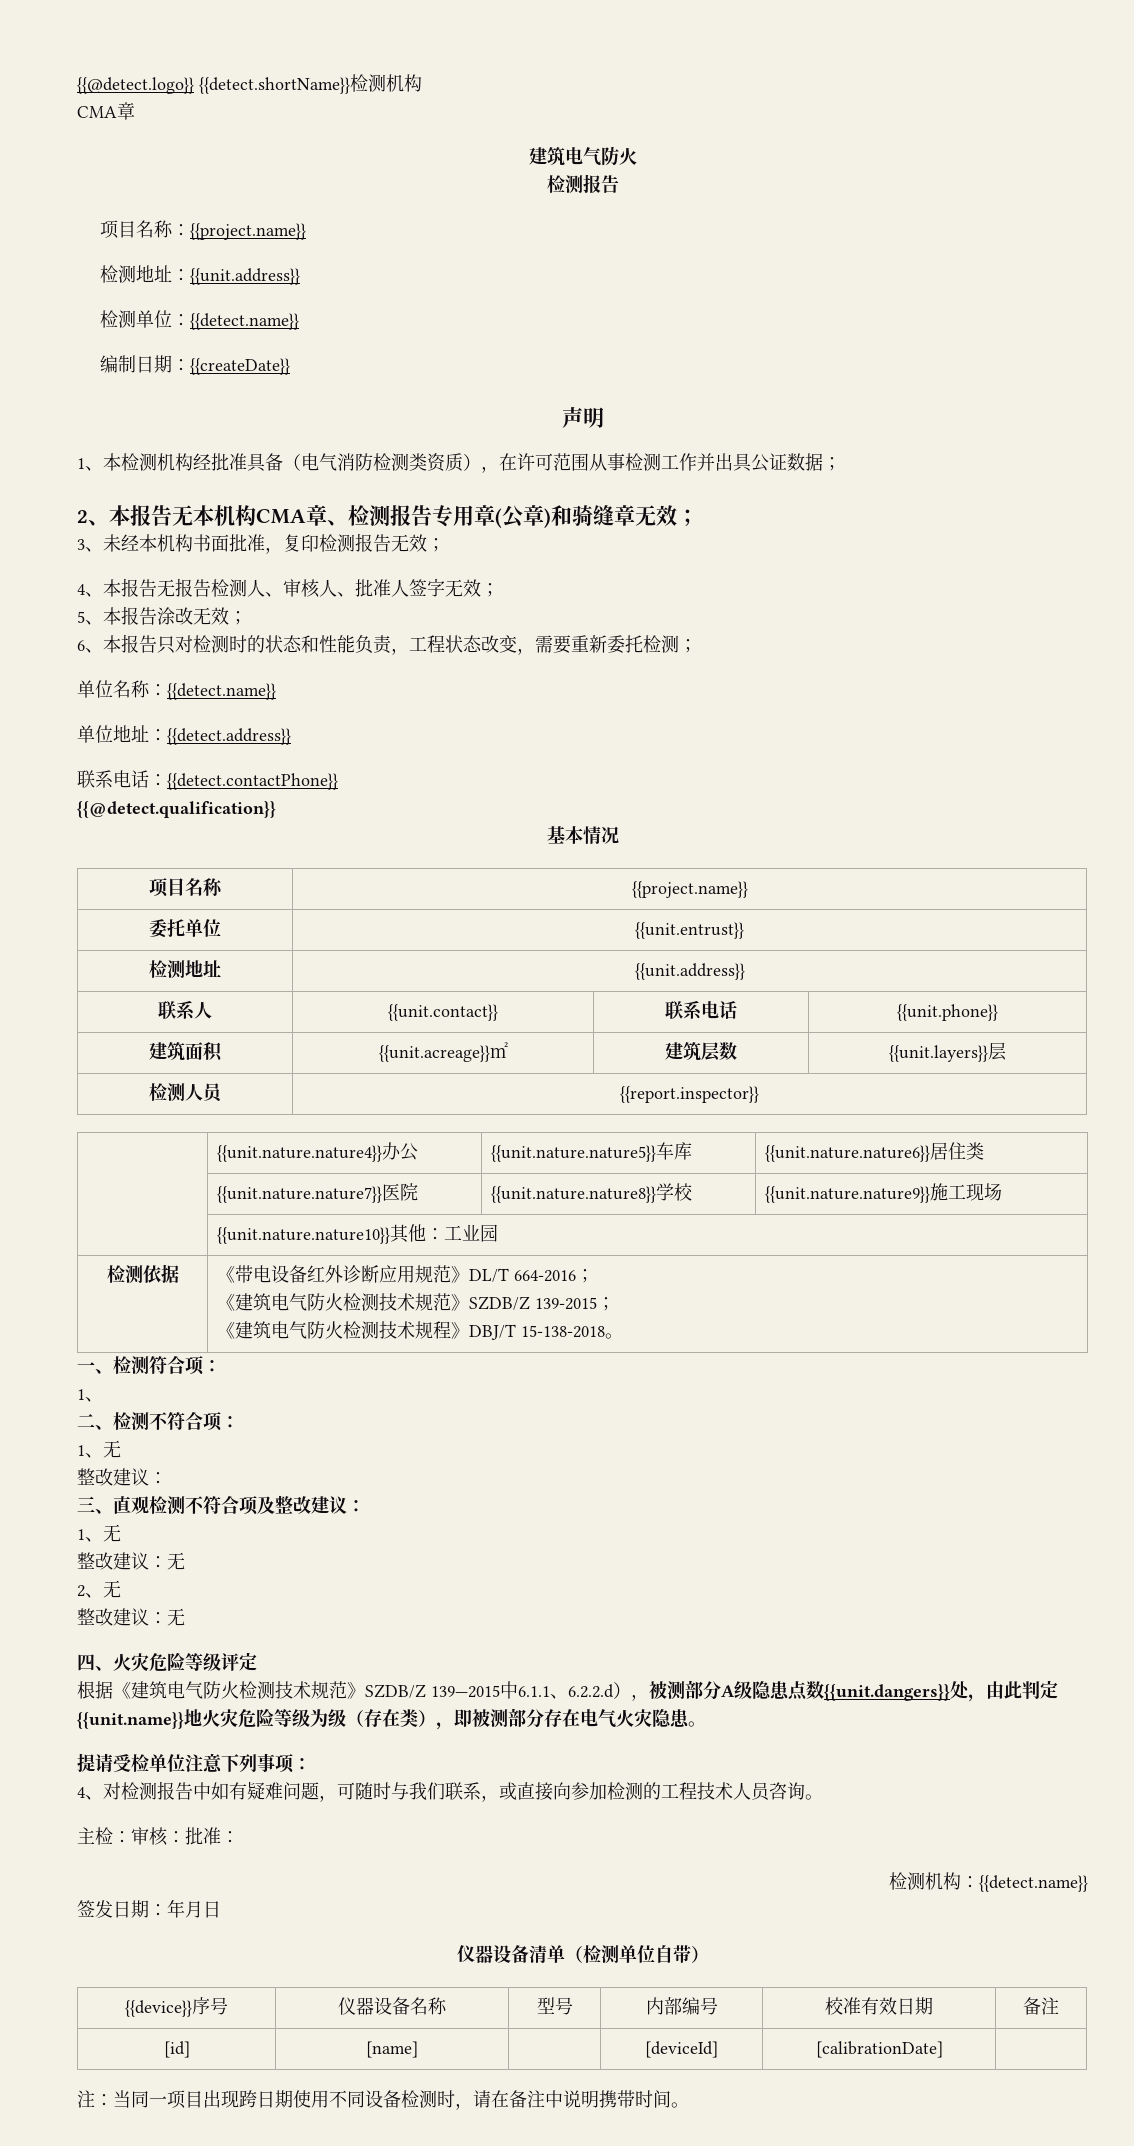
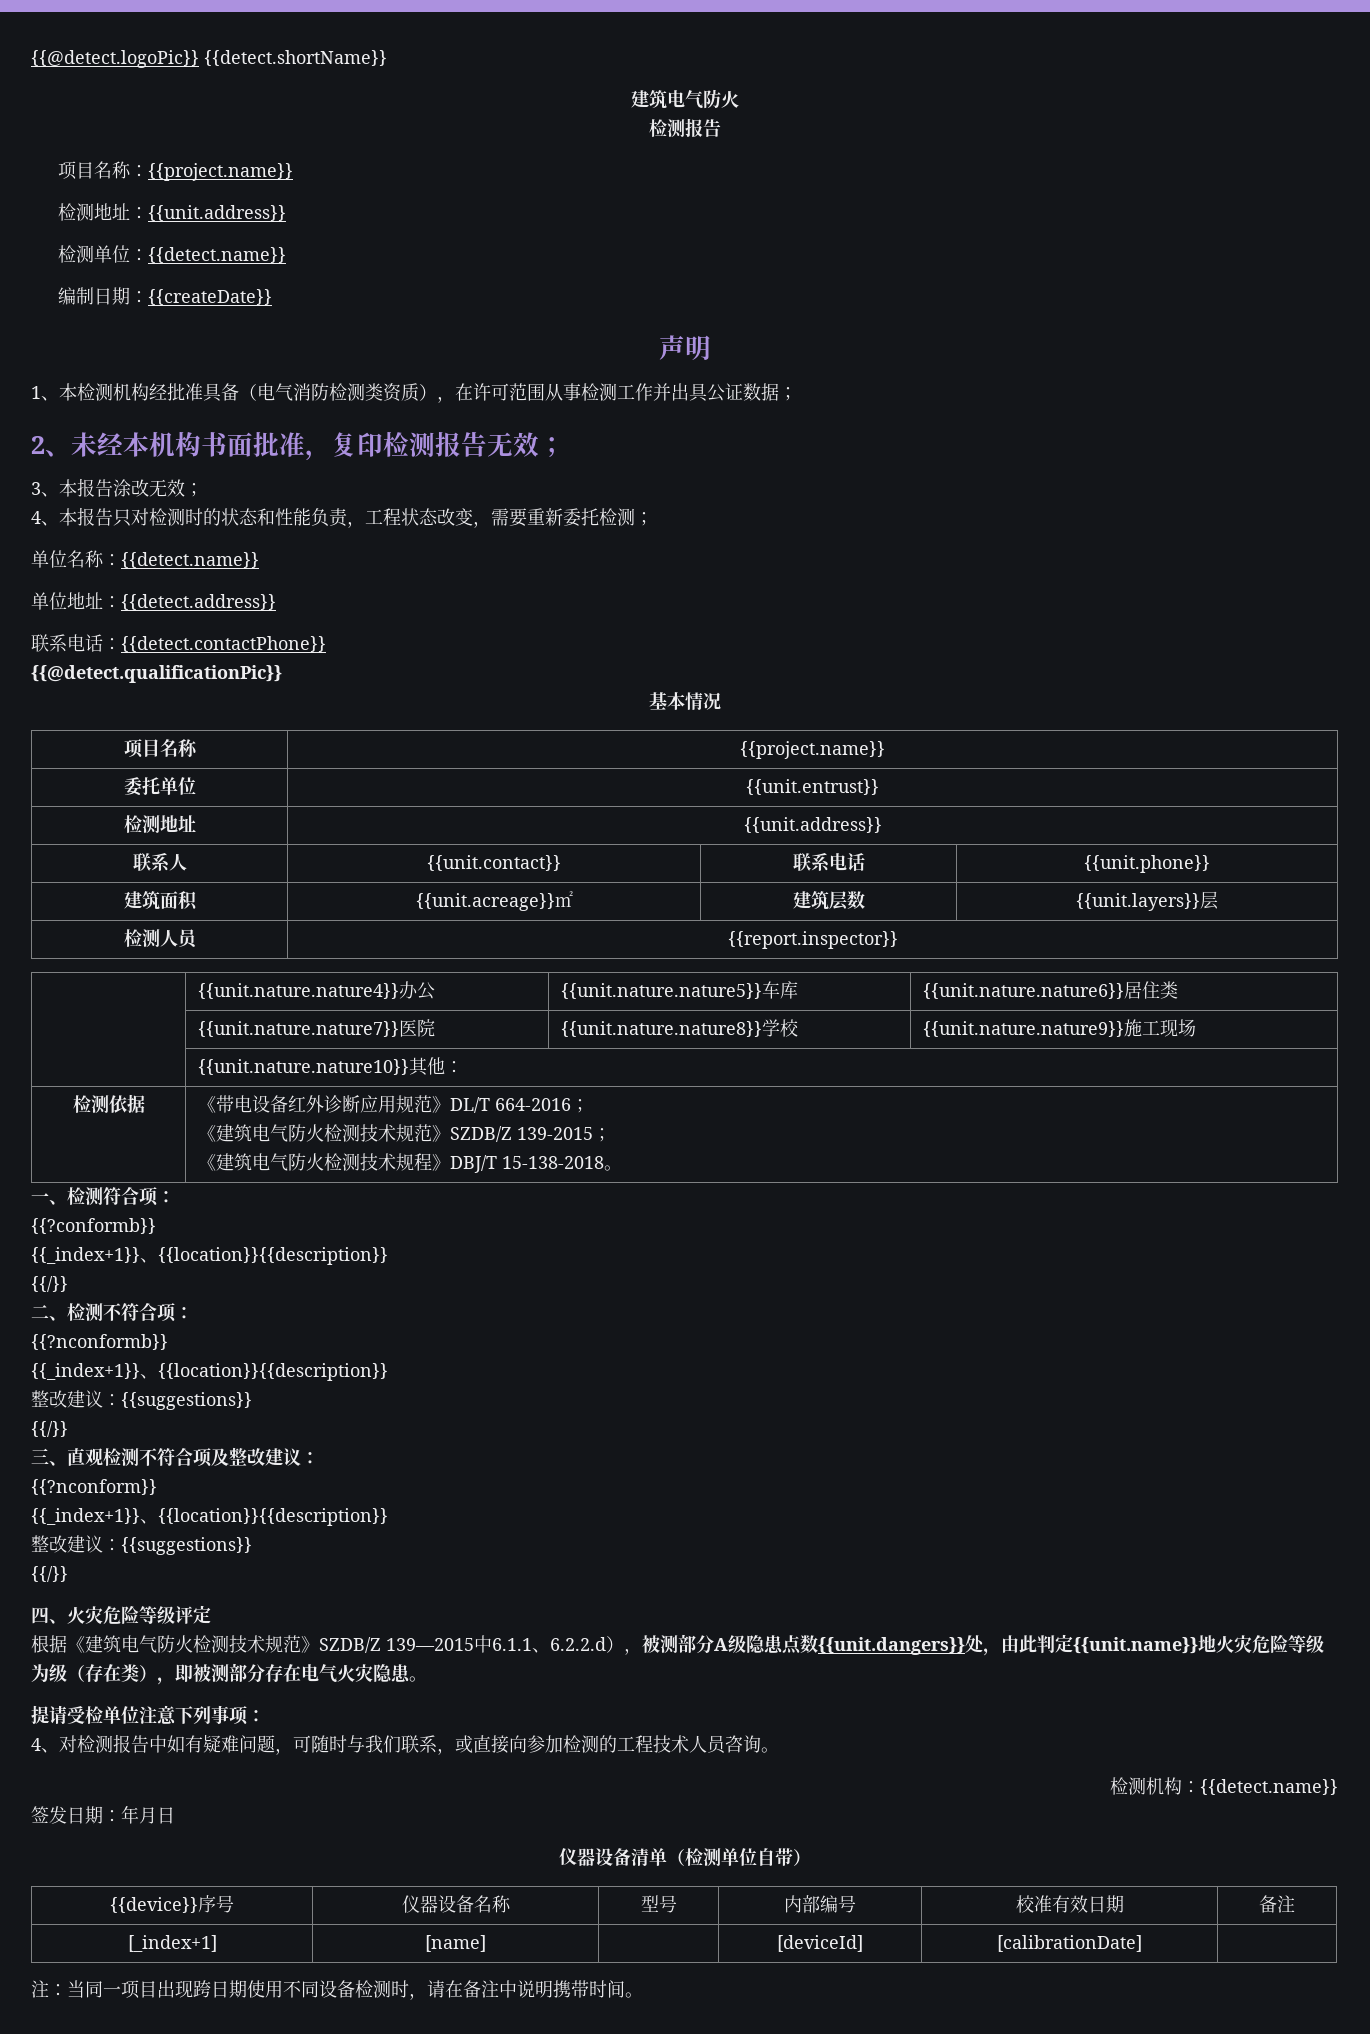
- {{@detect.logo}} {{detect.shortName}}检测机构
- CMA章
+ {{@detect.logoPic}} {{detect.shortName}}
- 2、本报告无本机构CMA章、检测报告专用章(公章)和骑缝章无效；
- 3、未经本机构书面批准，复印检测报告无效；
+ 2、未经本机构书面批准，复印检测报告无效；
- 4、本报告无报告检测人、审核人、批准人签字无效；
- 5、本报告涂改无效；
+ 3、本报告涂改无效；
- 6、本报告只对检测时的状态和性能负责，工程状态改变，需要重新委托检测；
+ 4、本报告只对检测时的状态和性能负责，工程状态改变，需要重新委托检测；
- {{@detect.qualification}}
+ {{@detect.qualificationPic}}
- | {{unit.nature.nature10}}其他：工业园
+ | {{unit.nature.nature10}}其他：
  一、检测符合项：
- 1、
+ {{?conformb}}
+ {{_index+1}}、{{location}}{{description}}
+ {{/}}
  二、检测不符合项：
- 1、无
- 整改建议：
+ {{?nconformb}}
+ {{_index+1}}、{{location}}{{description}}
+ 整改建议：{{suggestions}}
+ {{/}}
  三、直观检测不符合项及整改建议：
- 1、无
- 整改建议：无
- 2、无
- 整改建议：无
+ {{?nconform}}
+ {{_index+1}}、{{location}}{{description}}
+ 整改建议：{{suggestions}}
+ {{/}}
- 主检：审核：批准：
- [id] | [name] | | [deviceId] | [calibrationDate] |
+ [_index+1] | [name] | | [deviceId] | [calibrationDate] |

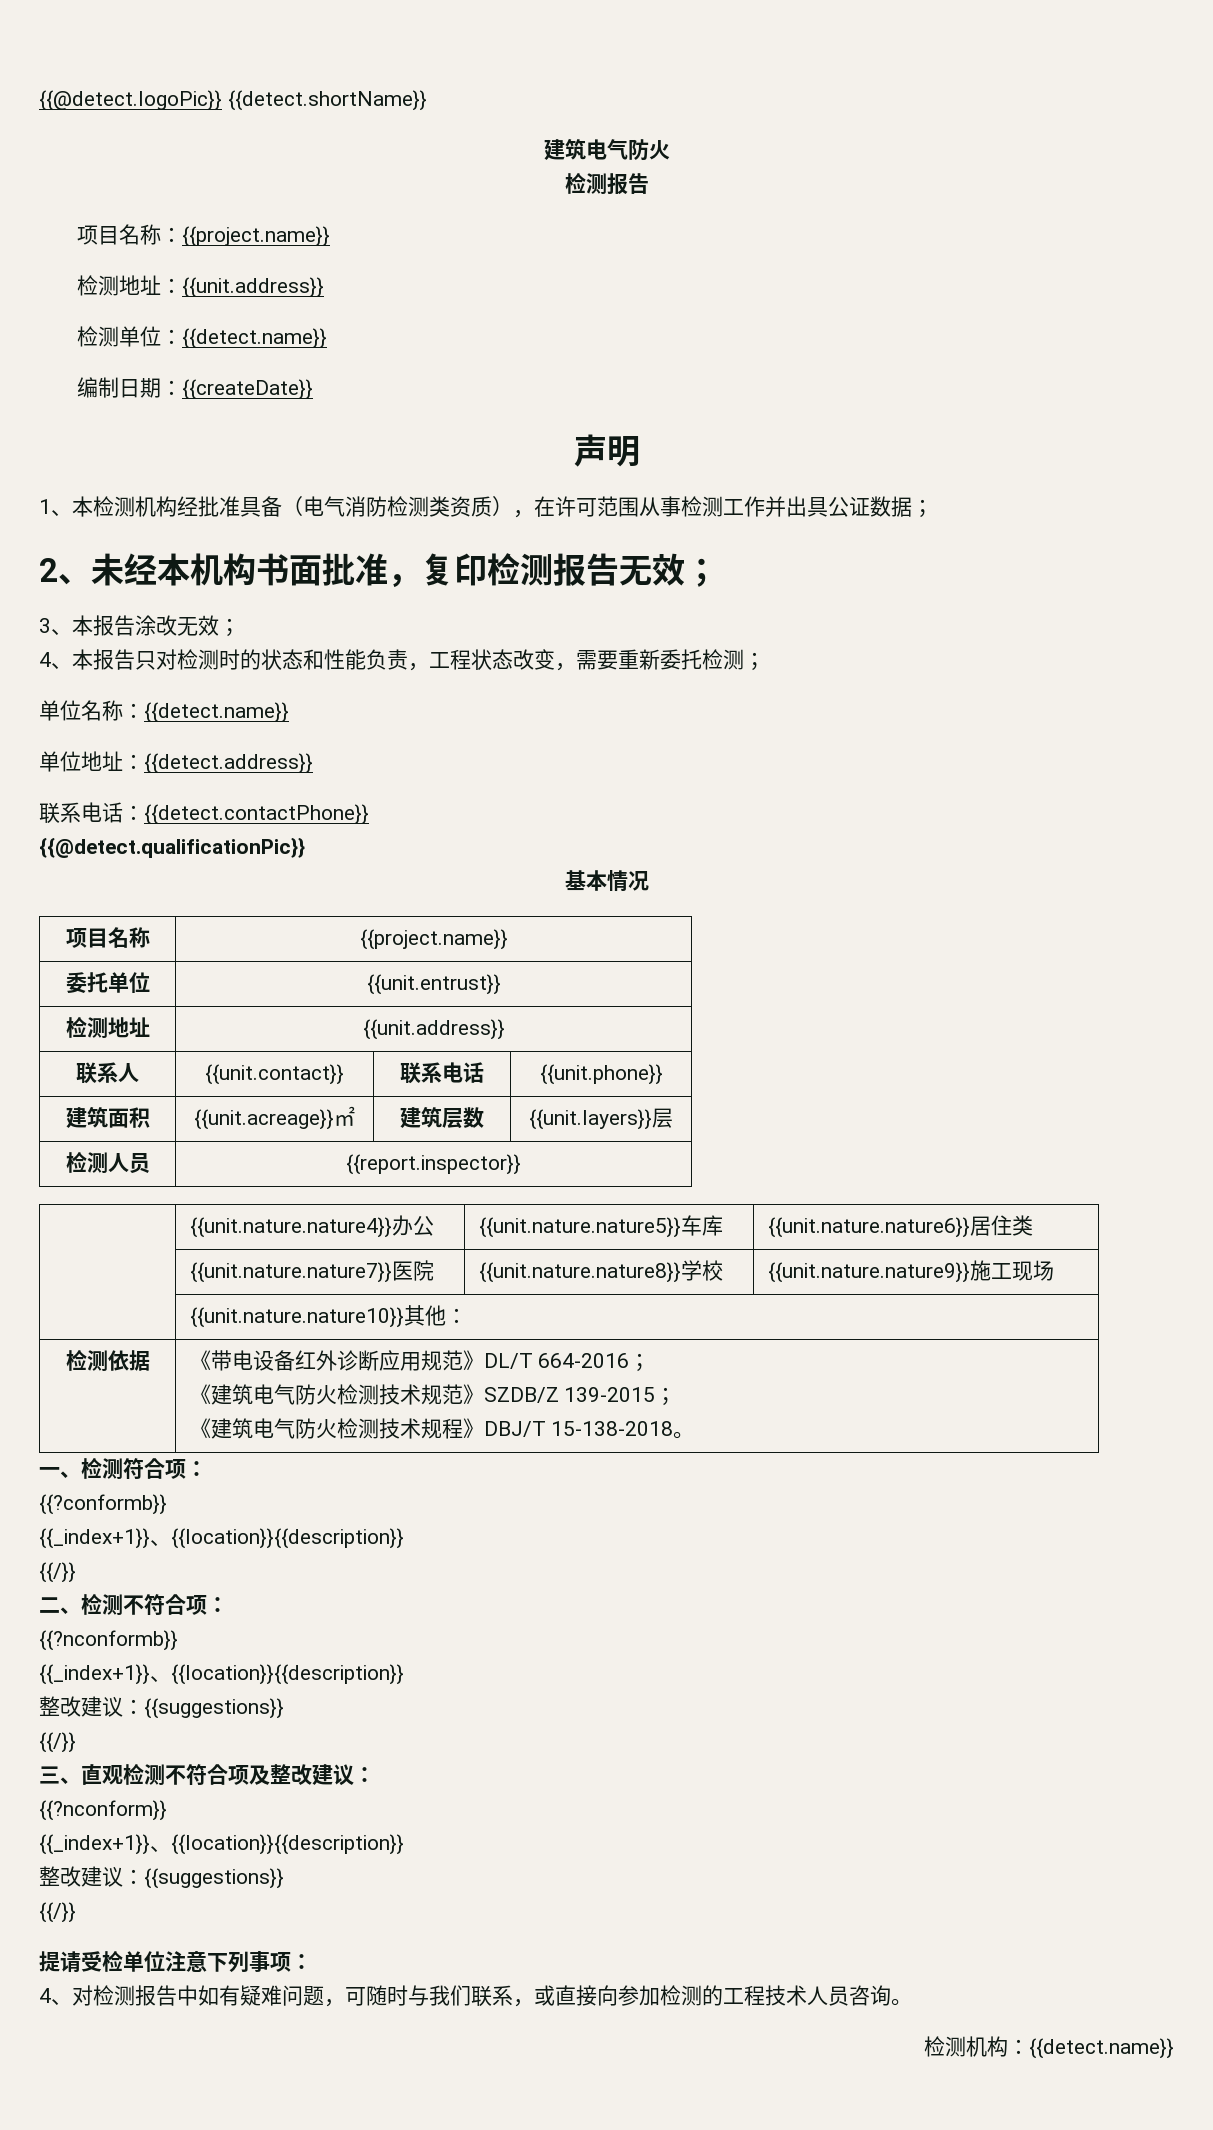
- 四、火灾危险等级评定
- 根据《建筑电气防火检测技术规范》SZDB/Z 139—2015中6.1.1、6.2.2.d），被测部分A级隐患点数{{unit.dangers}}处，由此判定{{unit.name}}地火灾危险等级为级（存在类），即被测部分存在电气火灾隐患。
- 签发日期：年月日
- 仪器设备清单（检测单位自带）
- {{device}}序号 | 仪器设备名称 | 型号 | 内部编号 | 校准有效日期 | 备注
- [_index+1] | [name] | | [deviceId] | [calibrationDate] |
- 注：当同一项目出现跨日期使用不同设备检测时，请在备注中说明携带时间。

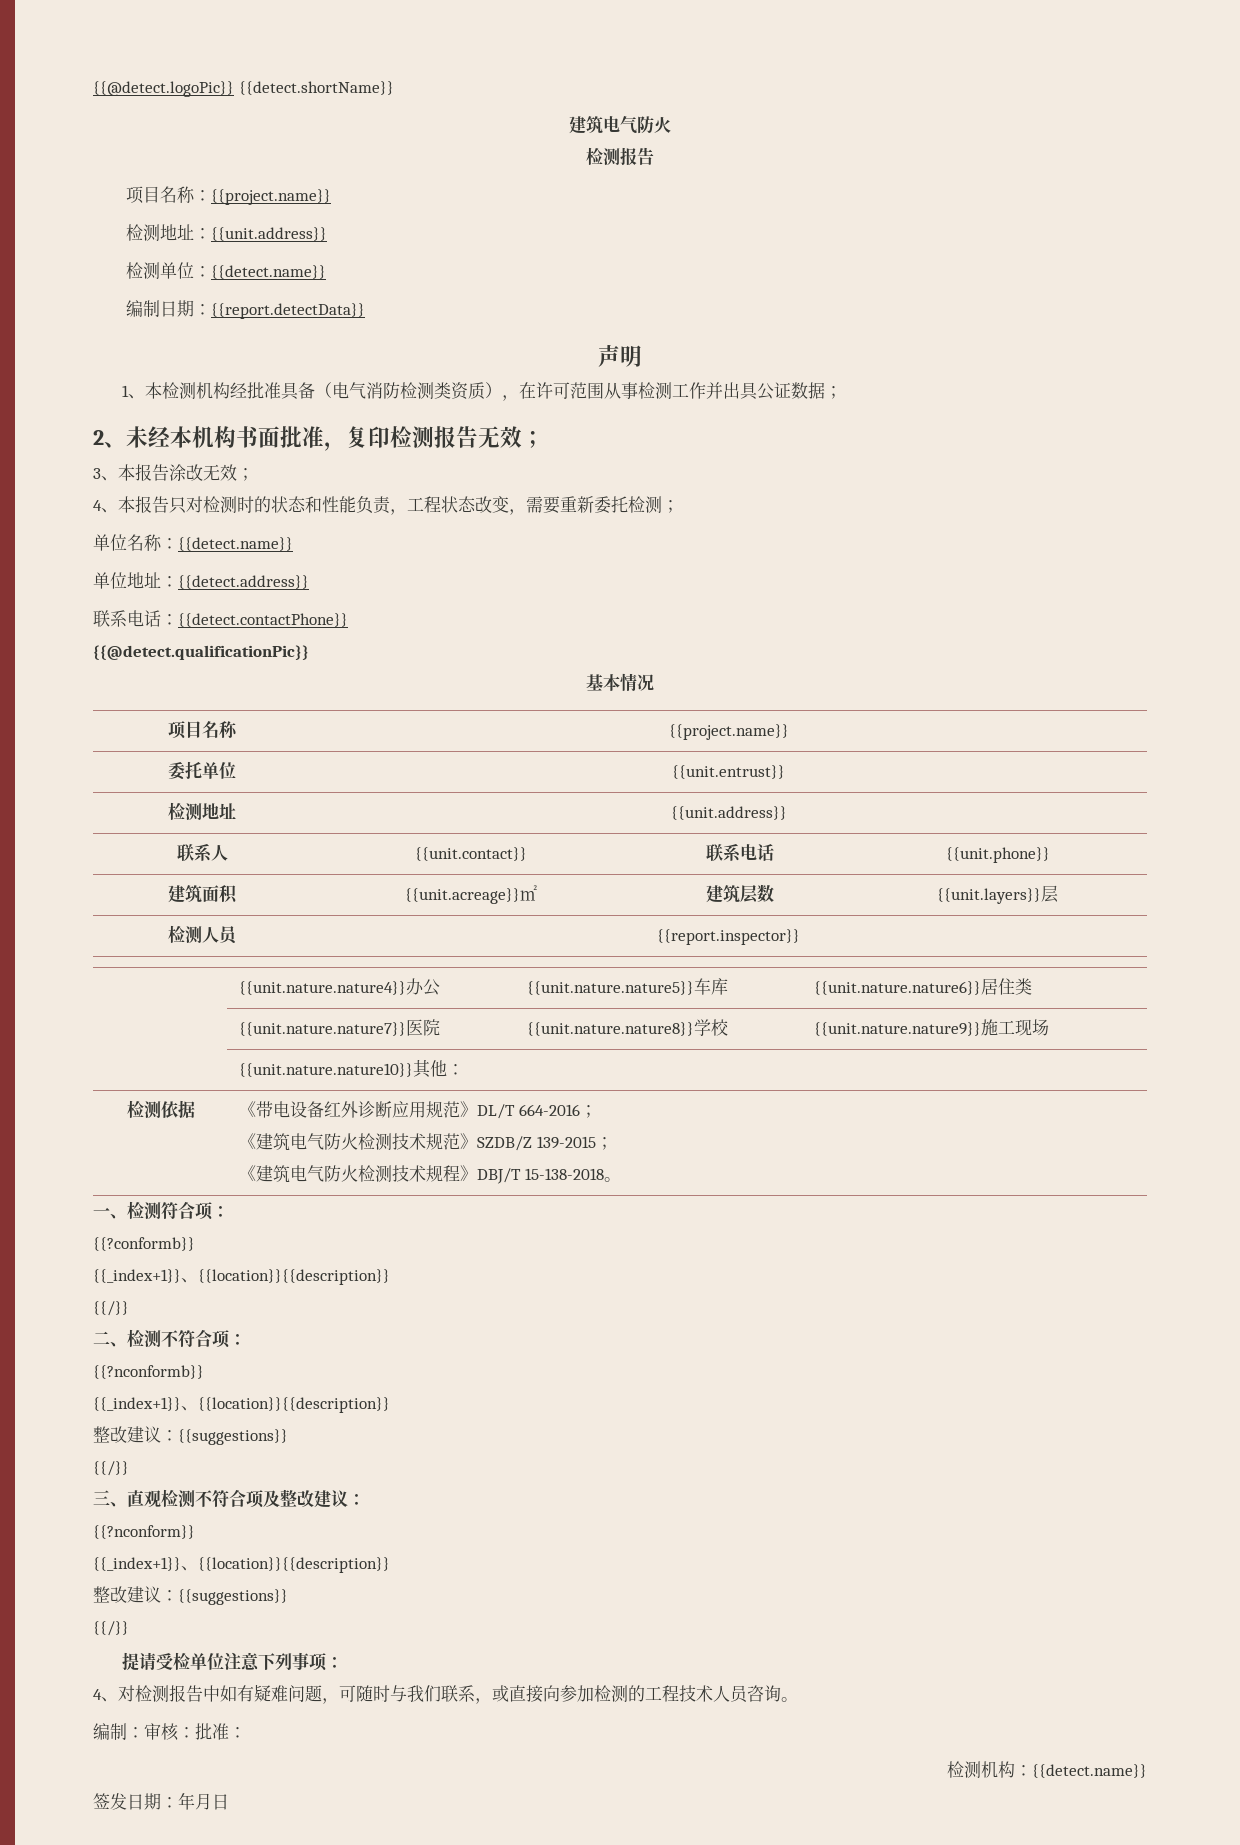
- 编制日期：{{createDate}}
+ 编制日期：{{report.detectData}}
+ 编制：审核：批准：
+ 签发日期：年月日

